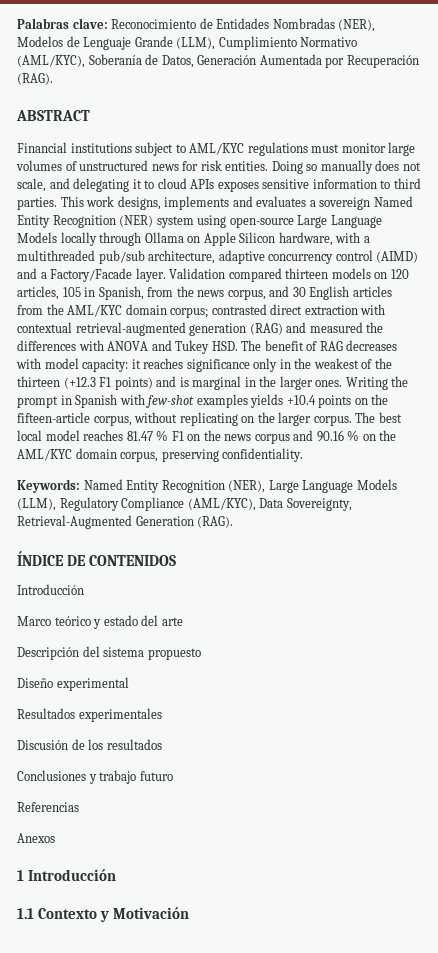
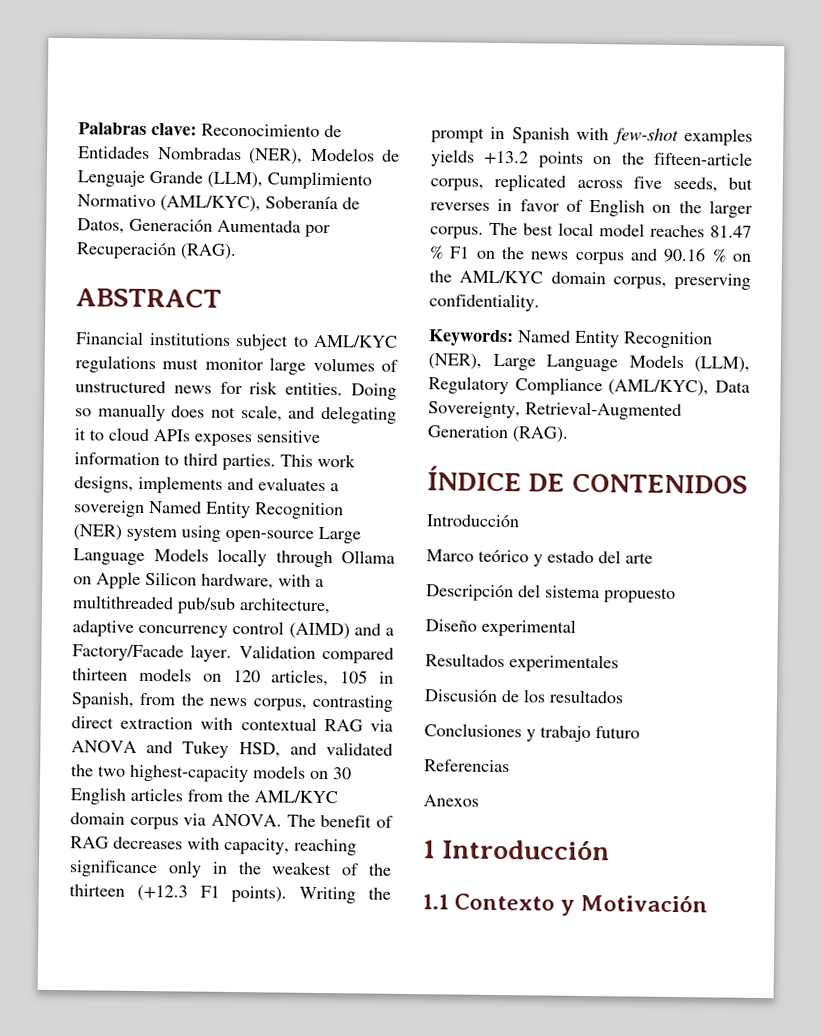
- Validation compared thirteen models on 120 articles, 105 in Spanish, from the news corpus, and 30 English articles from the AML/KYC domain corpus; contrasted direct extraction with contextual retrieval-augmented generation (RAG) and measured the differences with ANOVA and Tukey HSD. The benefit of RAG decreases with model capacity: it reaches significance only in the weakest of the thirteen (+12.3 F1 points) and is marginal in the larger ones.
+ Validation compared thirteen models on 120 articles, 105 in Spanish, from the news corpus, contrasting direct extraction with contextual RAG via ANOVA and Tukey HSD, and validated the two highest-capacity models on 30 English articles from the AML/KYC domain corpus via ANOVA. The benefit of RAG decreases with capacity, reaching significance only in the weakest of the thirteen (+12.3 F1 points).
- Writing the prompt in Spanish with few-shot examples yields +10.4 points on the fifteen-article corpus, without replicating on the larger corpus.
+ Writing the prompt in Spanish with few-shot examples yields +13.2 points on the fifteen-article corpus, replicated across five seeds, but reverses in favor of English on the larger corpus.

